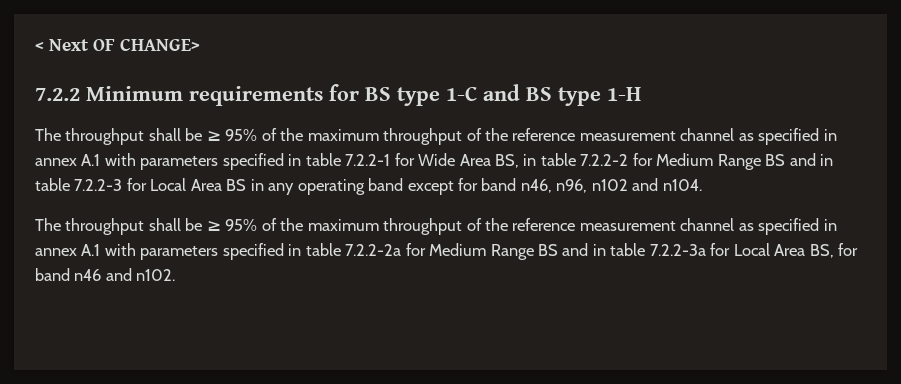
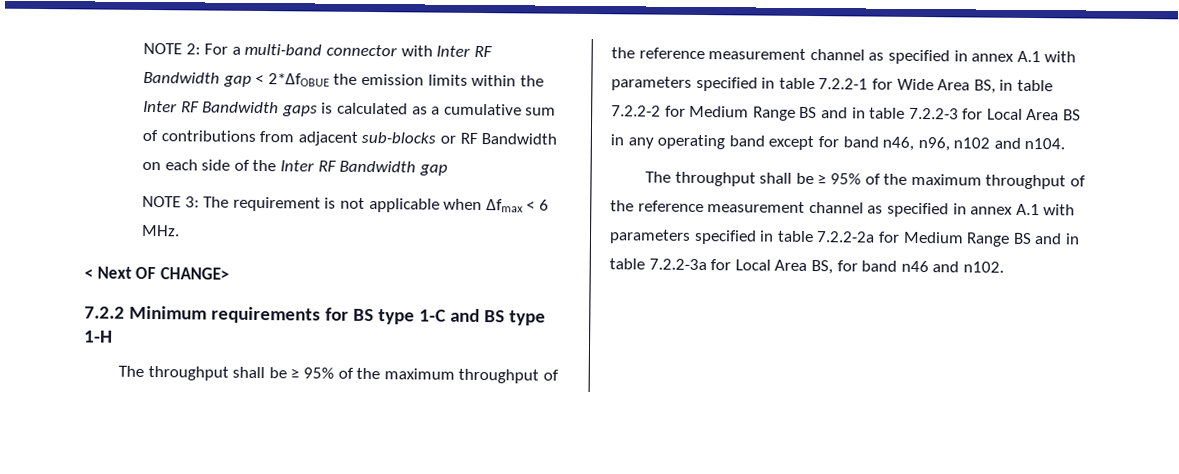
+ NOTE 2: For a multi-band connector with Inter RF Bandwidth gap < 2*ΔfOBUE the emission limits within the Inter RF Bandwidth gaps is calculated as a cumulative sum of contributions from adjacent sub-blocks or RF Bandwidth on each side of the Inter RF Bandwidth gap
+ NOTE 3: The requirement is not applicable when Δfmax < 6 MHz.

